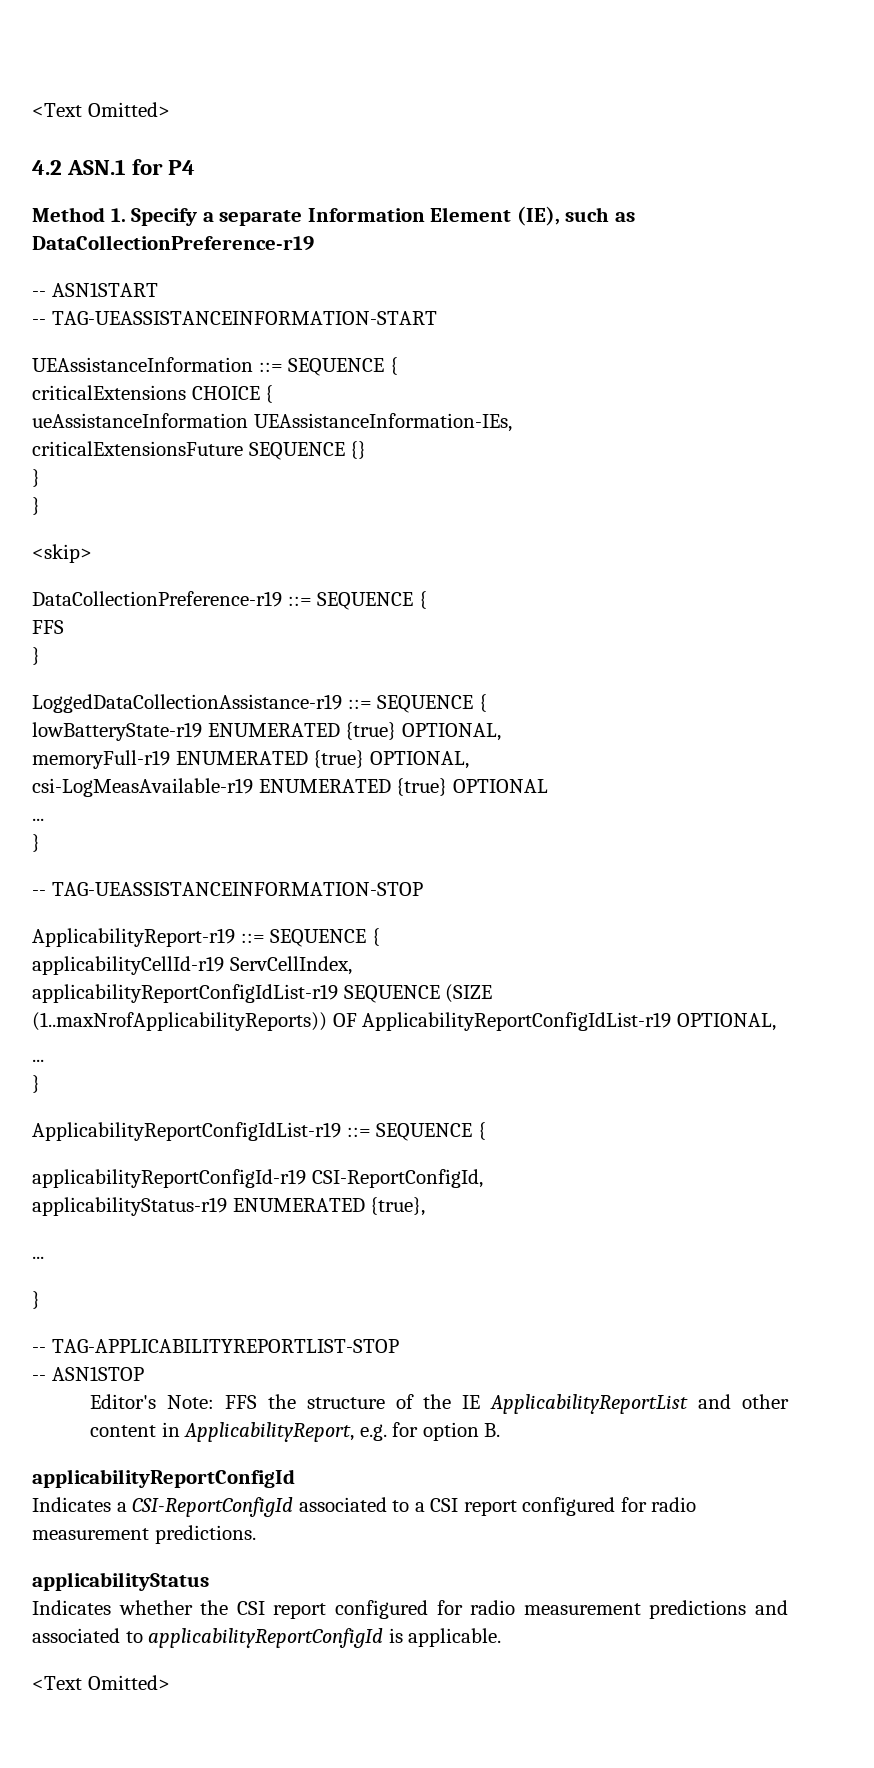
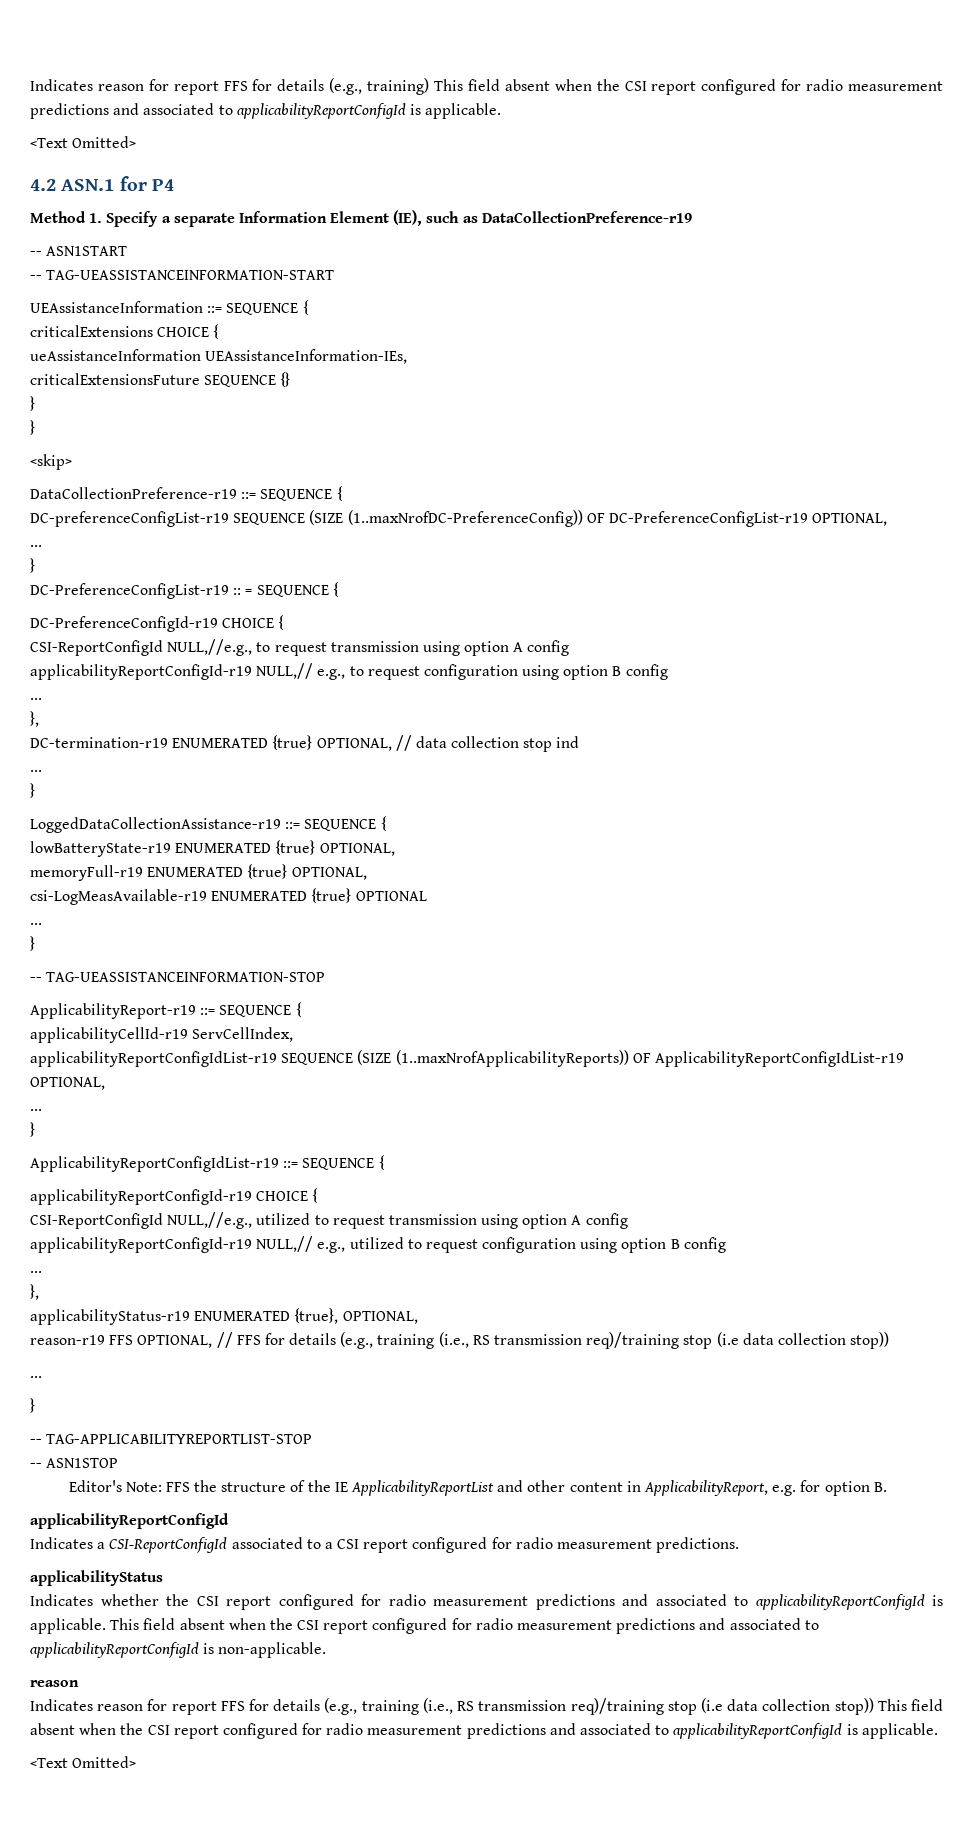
+ Indicates reason for report FFS for details (e.g., training) This field absent when the CSI report configured for radio measurement predictions and associated to applicabilityReportConfigId is applicable.
  DataCollectionPreference-r19 ::= SEQUENCE {
- FFS
+ DC-preferenceConfigList-r19 SEQUENCE (SIZE (1..maxNrofDC-PreferenceConfig)) OF DC-PreferenceConfigList-r19 OPTIONAL,
+ ...
+ }
+ DC-PreferenceConfigList-r19 :: = SEQUENCE {
+ DC-PreferenceConfigId-r19 CHOICE {
+ CSI-ReportConfigId NULL,//e.g., to request transmission using option A config
+ applicabilityReportConfigId-r19 NULL,// e.g., to request configuration using option B config
+ ...
+ },
+ DC-termination-r19 ENUMERATED {true} OPTIONAL, // data collection stop ind
+ ...
- applicabilityReportConfigId-r19 CSI-ReportConfigId,
- applicabilityStatus-r19 ENUMERATED {true},
+ applicabilityReportConfigId-r19 CHOICE {
+ CSI-ReportConfigId NULL,//e.g., utilized to request transmission using option A config
+ applicabilityReportConfigId-r19 NULL,// e.g., utilized to request configuration using option B config
+ ...
+ },
+ applicabilityStatus-r19 ENUMERATED {true}, OPTIONAL,
+ reason-r19 FFS OPTIONAL, // FFS for details (e.g., training (i.e., RS transmission req)/training stop (i.e data collection stop))
+ This field absent when the CSI report configured for radio measurement predictions and associated to applicabilityReportConfigId is non-applicable.
+ reason
+ Indicates reason for report FFS for details (e.g., training (i.e., RS transmission req)/training stop (i.e data collection stop)) This field absent when the CSI report configured for radio measurement predictions and associated to applicabilityReportConfigId is applicable.

